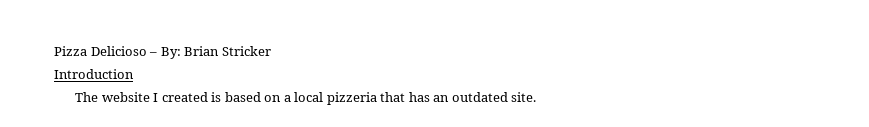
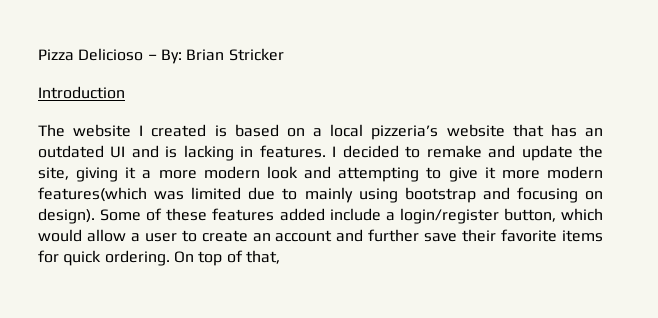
- The website I created is based on a local pizzeria that has an outdated site.
+ The website I created is based on a local pizzeria’s website that has an outdated UI and is lacking in features. I decided to remake and update the site, giving it a more modern look and attempting to give it more modern features(which was limited due to mainly using bootstrap and focusing on design). Some of these features added include a login/register button, which would allow a user to create an account and further save their favorite items for quick ordering. On top of that,

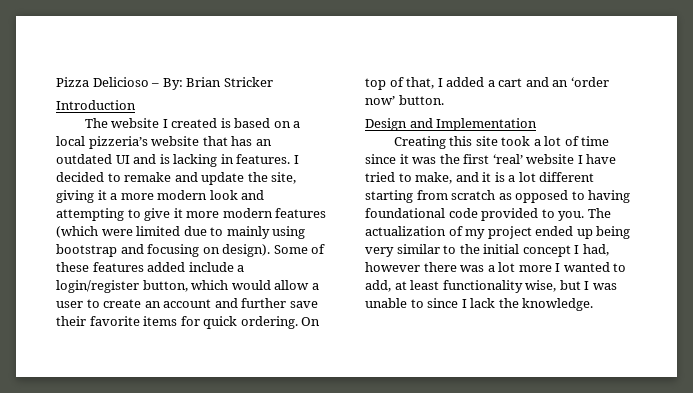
- I decided to remake and update the site, giving it a more modern look and attempting to give it more modern features(which was limited due to mainly using bootstrap and focusing on design).
+ I decided to remake and update the site, giving it a more modern look and attempting to give it more modern features (which were limited due to mainly using bootstrap and focusing on design).
- On top of that,
+ On top of that, I added a cart and an ‘order now’ button.
+ Design and Implementation
+ Creating this site took a lot of time since it was the first ‘real’ website I have tried to make, and it is a lot different starting from scratch as opposed to having foundational code provided to you. The actualization of my project ended up being very similar to the initial concept I had, however there was a lot more I wanted to add, at least functionality wise, but I was unable to since I lack the knowledge.

